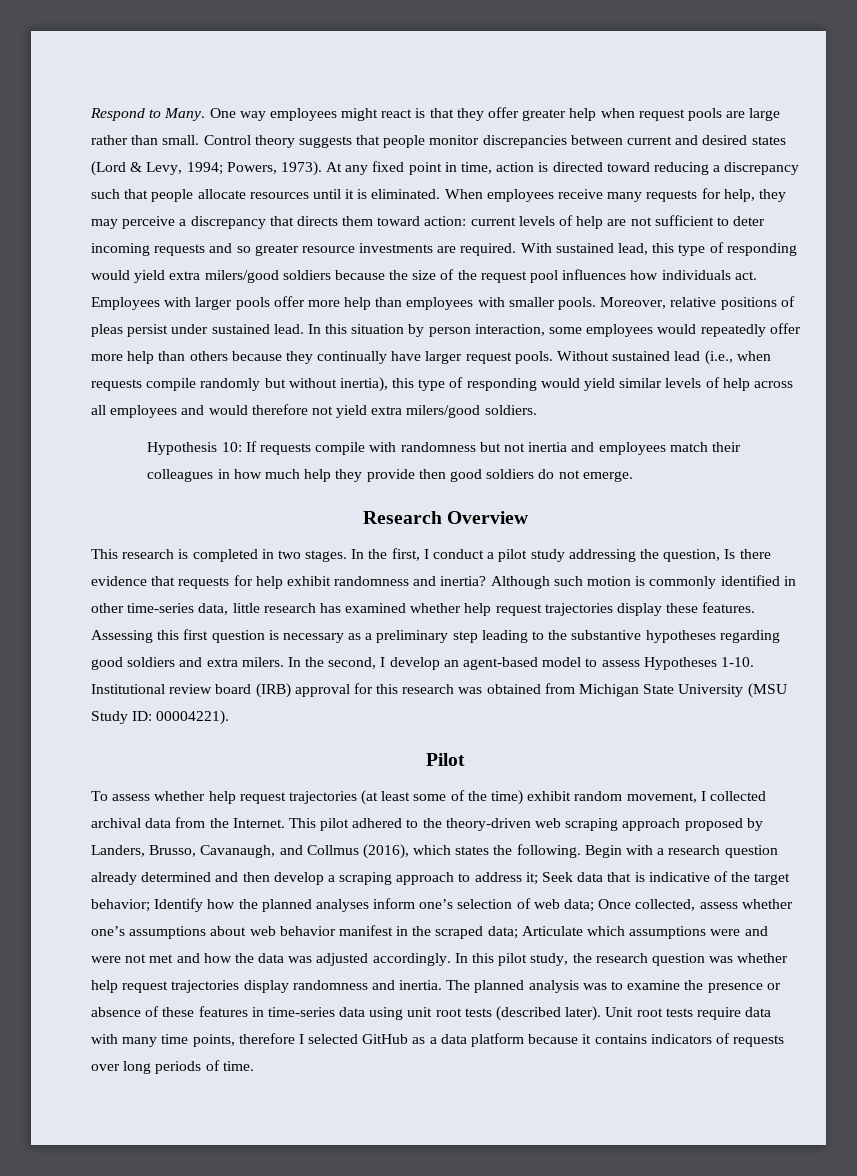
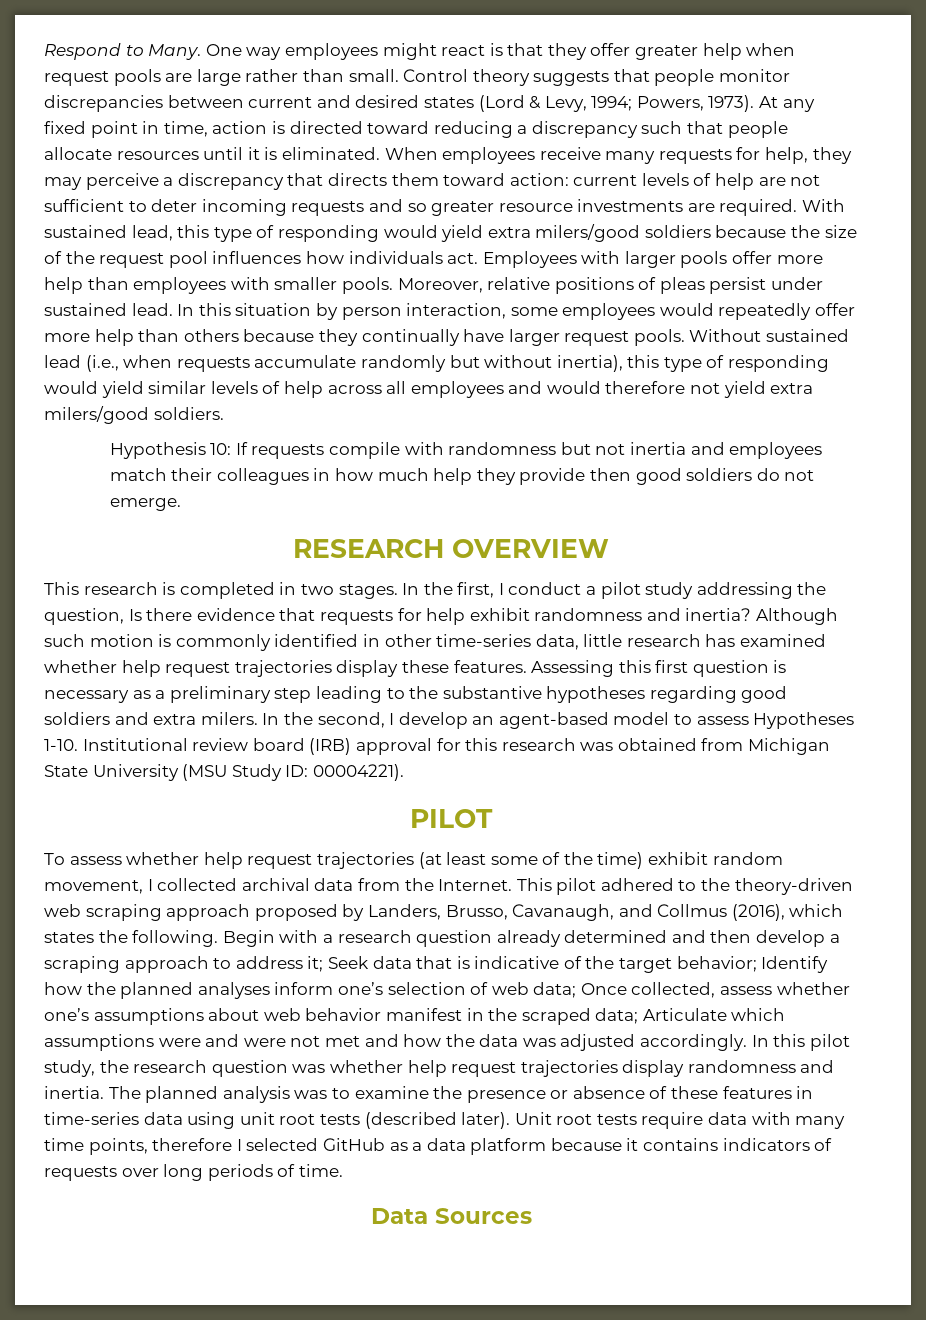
- Without sustained lead (i.e., when requests compile randomly but without inertia), this type of responding would yield similar levels of help across all employees and would therefore not yield extra milers/good soldiers.
+ Without sustained lead (i.e., when requests accumulate randomly but without inertia), this type of responding would yield similar levels of help across all employees and would therefore not yield extra milers/good soldiers.
- Research Overview
+ RESEARCH OVERVIEW
- Pilot
+ PILOT
+ Data Sources

